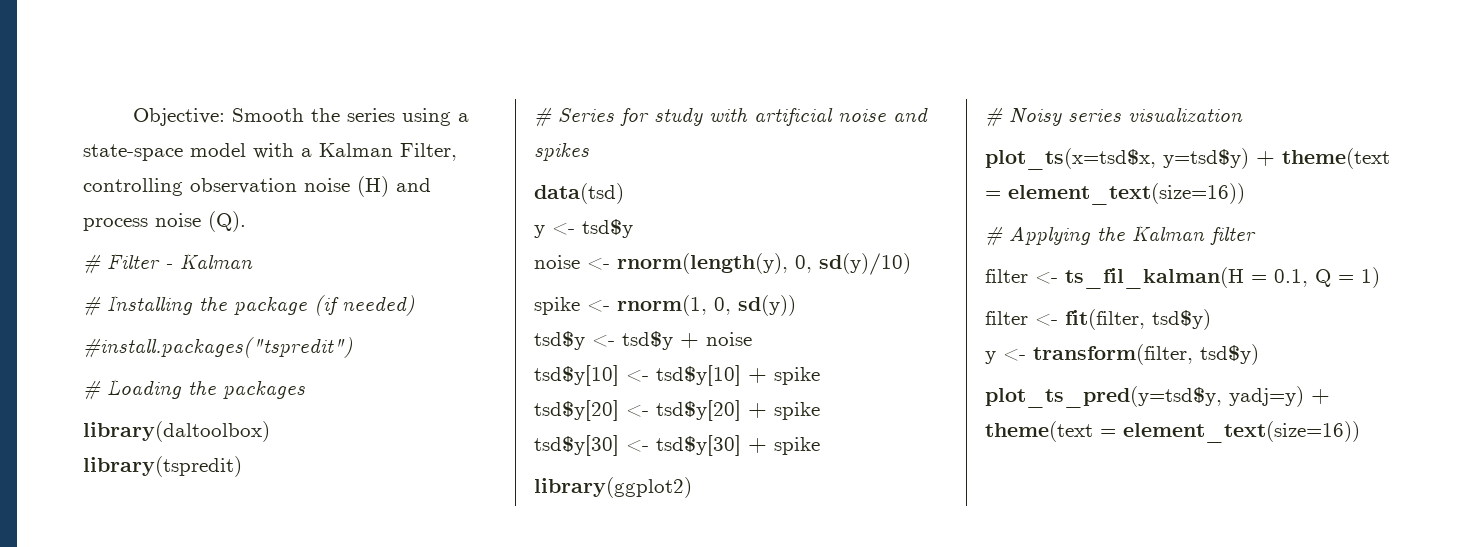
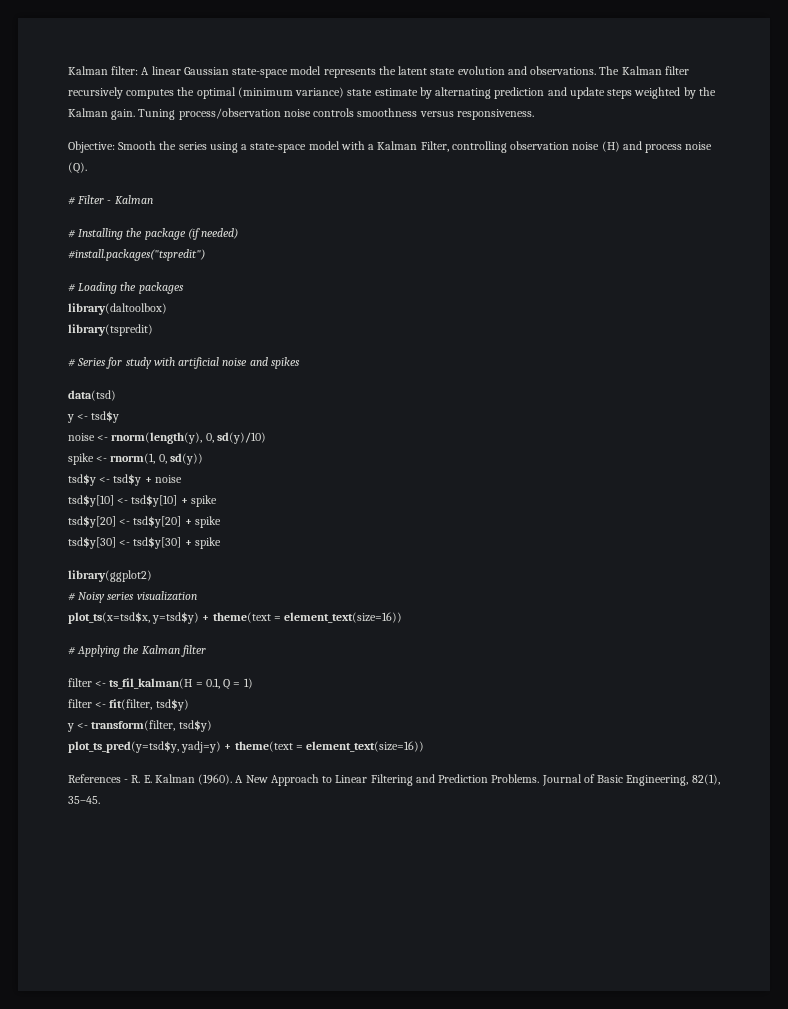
+ Kalman filter: A linear Gaussian state-space model represents the latent state evolution and observations. The Kalman filter recursively computes the optimal (minimum variance) state estimate by alternating prediction and update steps weighted by the Kalman gain. Tuning process/observation noise controls smoothness versus responsiveness.
+ References - R. E. Kalman (1960). A New Approach to Linear Filtering and Prediction Problems. Journal of Basic Engineering, 82(1), 35–45.

